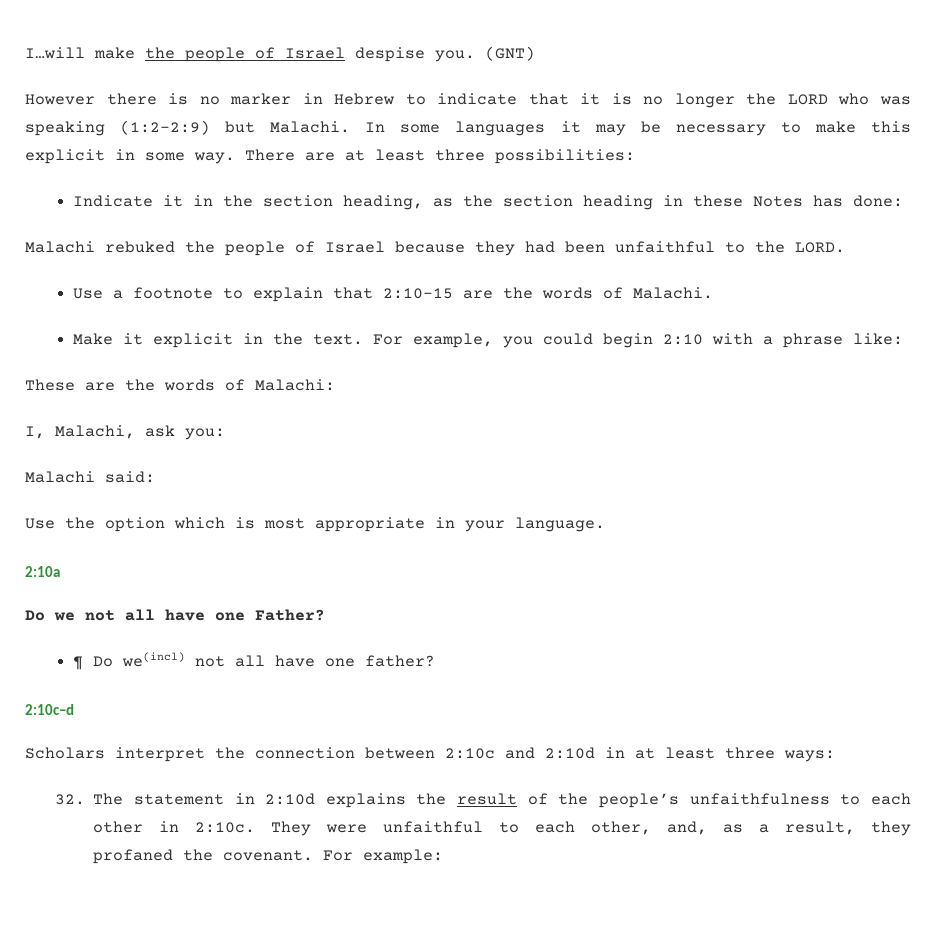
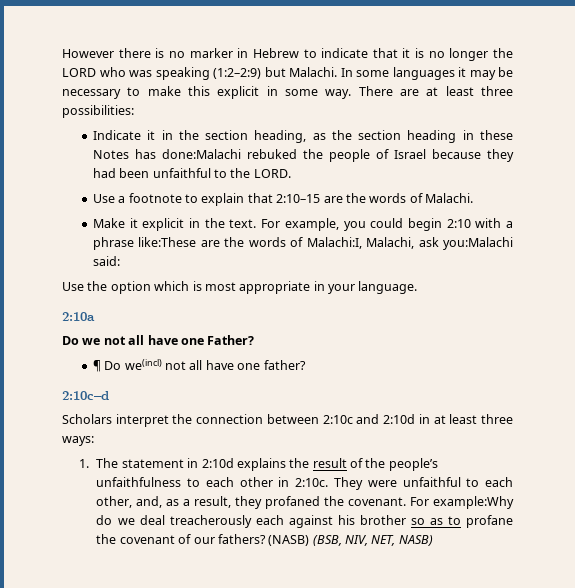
- I…will make the people of Israel despise you. (GNT)
- Indicate it in the section heading, as the section heading in these Notes has done:
- Malachi rebuked the people of Israel because they had been unfaithful to the LORD.
+ Indicate it in the section heading, as the section heading in these Notes has done:Malachi rebuked the people of Israel because they had been unfaithful to the LORD.
- For example, you could begin 2:10 with a phrase like:
- These are the words of Malachi:
- I, Malachi, ask you:
- Malachi said:
+ For example, you could begin 2:10 with a phrase like:These are the words of Malachi:I, Malachi, ask you:Malachi said:
- 32. The statement in 2:10d explains the result of the people’s unfaithfulness to each other in 2:10c.
+ 1. The statement in 2:10d explains the result of the people’s unfaithfulness to each other in 2:10c.
- For example:
+ For example:Why do we deal treacherously each against his brother so as to profane the covenant of our fathers? (NASB) (BSB, NIV, NET, NASB)

